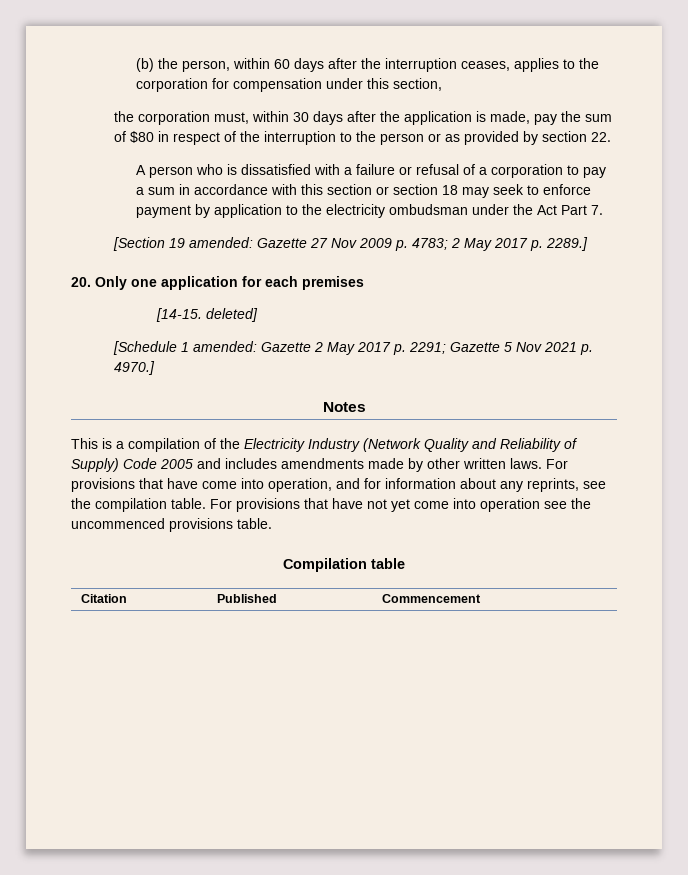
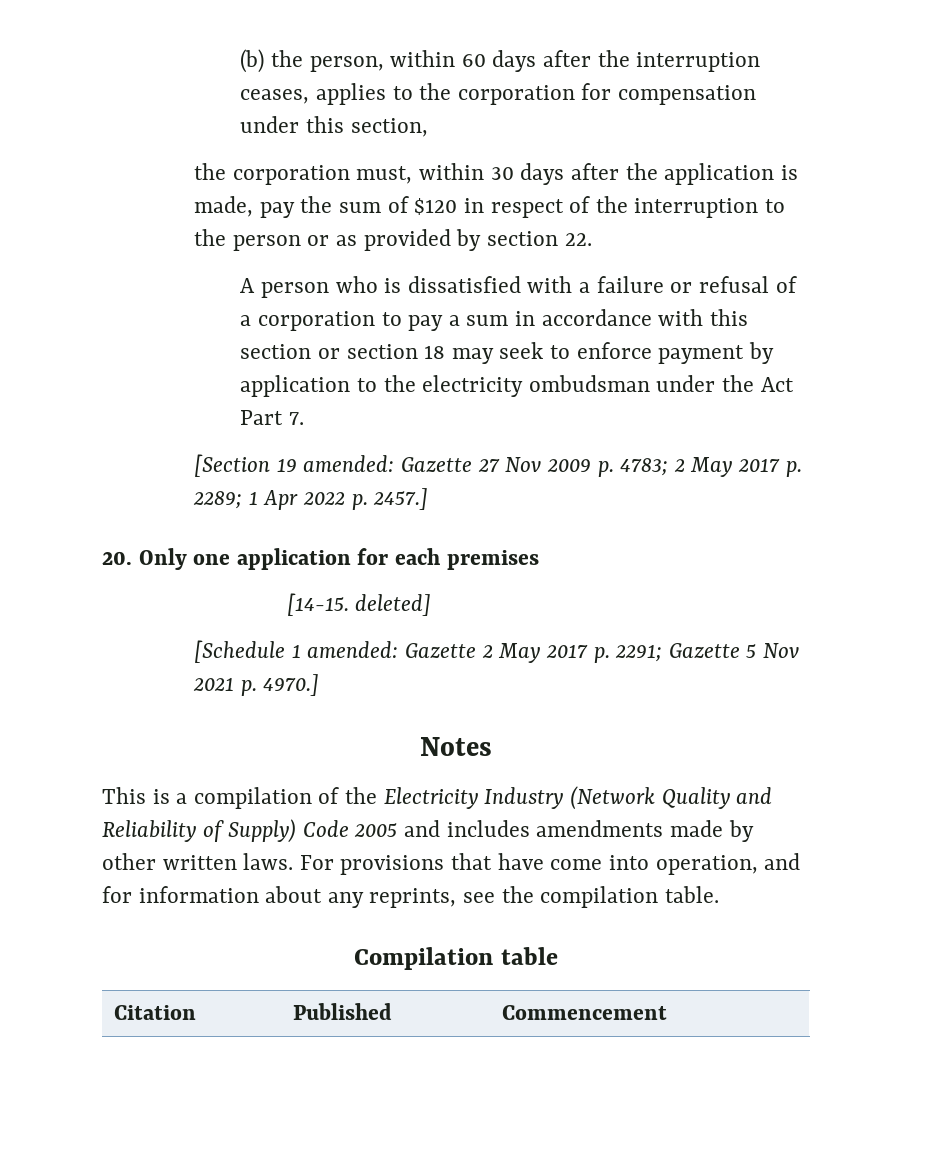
- the corporation must, within 30 days after the application is made, pay the sum of $80 in respect of the interruption to the person or as provided by section 22.
+ the corporation must, within 30 days after the application is made, pay the sum of $120 in respect of the interruption to the person or as provided by section 22.
- [Section 19 amended: Gazette 27 Nov 2009 p. 4783; 2 May 2017 p. 2289.]
+ [Section 19 amended: Gazette 27 Nov 2009 p. 4783; 2 May 2017 p. 2289; 1 Apr 2022 p. 2457.]
- For provisions that have not yet come into operation see the uncommenced provisions table.

